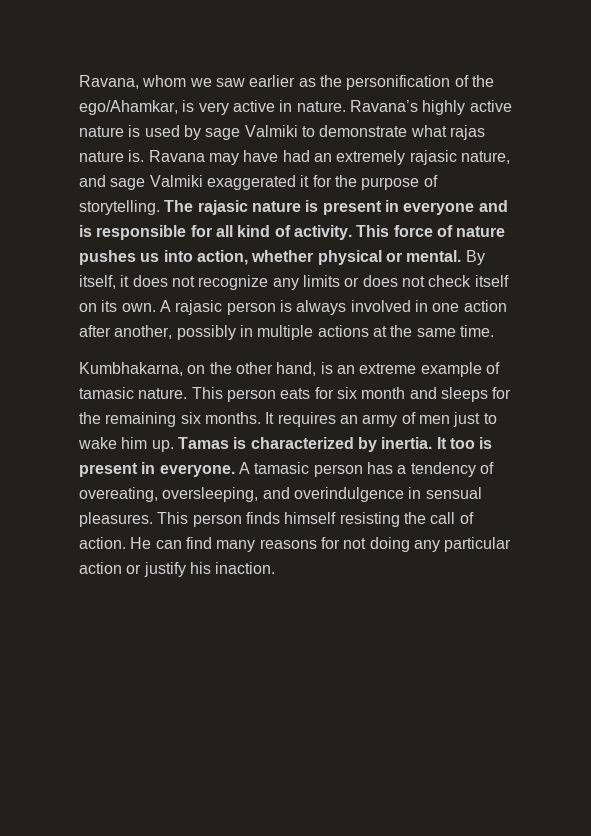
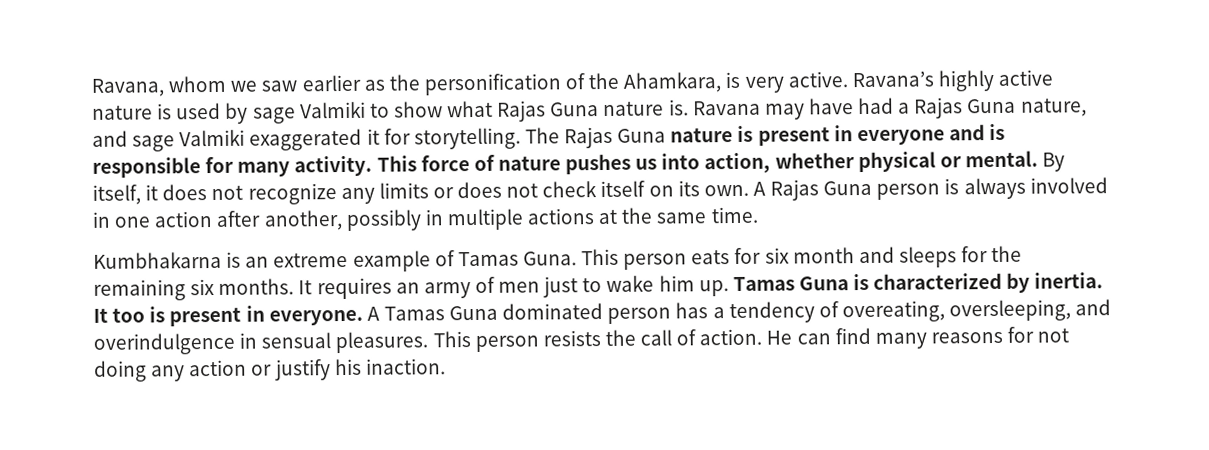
- Ravana, whom we saw earlier as the personification of the ego/Ahamkar, is very active in nature.
+ Ravana, whom we saw earlier as the personification of the Ahamkara, is very active.
- Ravana’s highly active nature is used by sage Valmiki to demonstrate what rajas nature is.
+ Ravana’s highly active nature is used by sage Valmiki to show what Rajas Guna nature is.
- Ravana may have had an extremely rajasic nature, and sage Valmiki exaggerated it for the purpose of storytelling. The rajasic nature is present in everyone and is responsible for all kind of activity.
+ Ravana may have had a Rajas Guna nature, and sage Valmiki exaggerated it for storytelling. The Rajas Guna nature is present in everyone and is responsible for many activity.
- A rajasic person is always involved in one action after another, possibly in multiple actions at the same time.
+ A Rajas Guna person is always involved in one action after another, possibly in multiple actions at the same time.
- Kumbhakarna, on the other hand, is an extreme example of tamasic nature.
+ Kumbhakarna is an extreme example of Tamas Guna.
- Tamas is characterized by inertia.
+ Tamas Guna is characterized by inertia.
- A tamasic person has a tendency of overeating, oversleeping, and overindulgence in sensual pleasures.
+ A Tamas Guna dominated person has a tendency of overeating, oversleeping, and overindulgence in sensual pleasures.
- This person finds himself resisting the call of action.
+ This person resists the call of action.
- He can find many reasons for not doing any particular action or justify his inaction.
+ He can find many reasons for not doing any action or justify his inaction.

